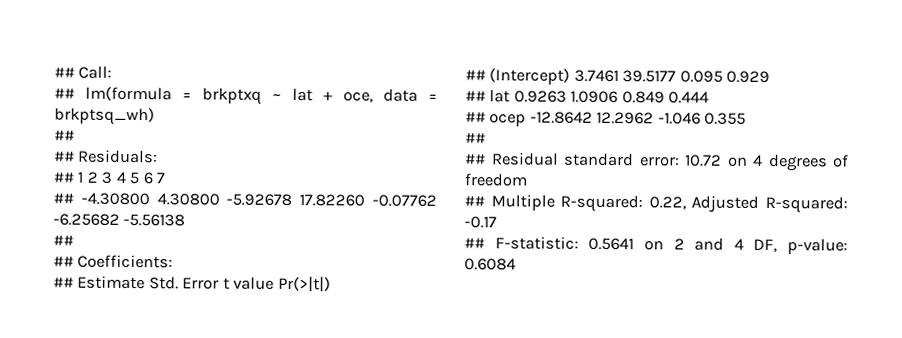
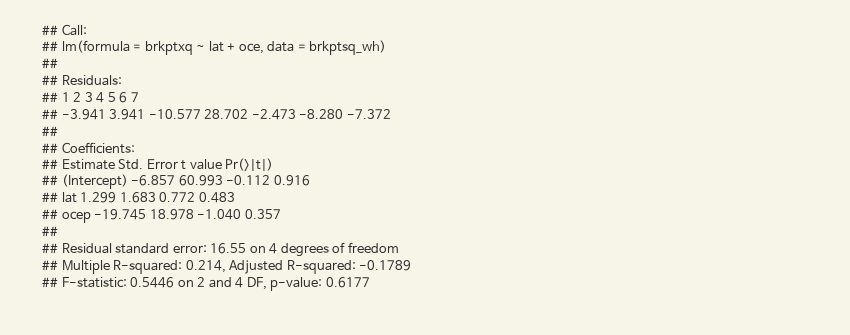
- ## -4.30800 4.30800 -5.92678 17.82260 -0.07762 -6.25682 -5.56138
+ ## -3.941 3.941 -10.577 28.702 -2.473 -8.280 -7.372
- ## (Intercept) 3.7461 39.5177 0.095 0.929
- ## lat 0.9263 1.0906 0.849 0.444
- ## ocep -12.8642 12.2962 -1.046 0.355
+ ## (Intercept) -6.857 60.993 -0.112 0.916
+ ## lat 1.299 1.683 0.772 0.483
+ ## ocep -19.745 18.978 -1.040 0.357
- ## Residual standard error: 10.72 on 4 degrees of freedom
+ ## Residual standard error: 16.55 on 4 degrees of freedom
- ## Multiple R-squared: 0.22, Adjusted R-squared: -0.17
+ ## Multiple R-squared: 0.214, Adjusted R-squared: -0.1789
- ## F-statistic: 0.5641 on 2 and 4 DF, p-value: 0.6084
+ ## F-statistic: 0.5446 on 2 and 4 DF, p-value: 0.6177

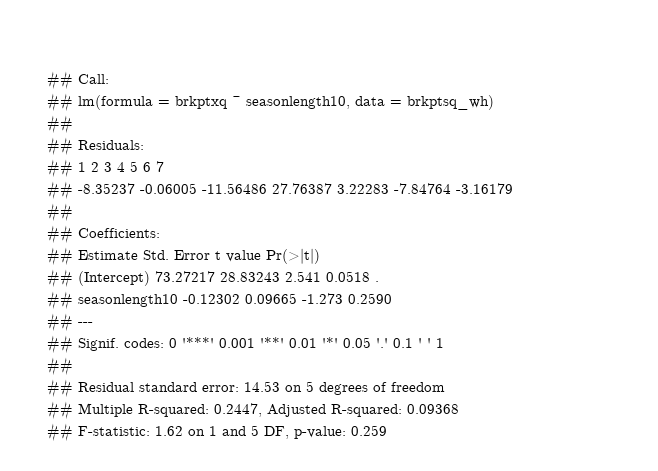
- ## lm(formula = brkptxq ~ lat + oce, data = brkptsq_wh)
+ ## lm(formula = brkptxq ~ seasonlength10, data = brkptsq_wh)
- ## -3.941 3.941 -10.577 28.702 -2.473 -8.280 -7.372
+ ## -8.35237 -0.06005 -11.56486 27.76387 3.22283 -7.84764 -3.16179
- ## (Intercept) -6.857 60.993 -0.112 0.916
- ## lat 1.299 1.683 0.772 0.483
- ## ocep -19.745 18.978 -1.040 0.357
+ ## (Intercept) 73.27217 28.83243 2.541 0.0518 .
+ ## seasonlength10 -0.12302 0.09665 -1.273 0.2590
+ ## ---
+ ## Signif. codes: 0 '***' 0.001 '**' 0.01 '*' 0.05 '.' 0.1 ' ' 1
- ## Residual standard error: 16.55 on 4 degrees of freedom
+ ## Residual standard error: 14.53 on 5 degrees of freedom
- ## Multiple R-squared: 0.214, Adjusted R-squared: -0.1789
+ ## Multiple R-squared: 0.2447, Adjusted R-squared: 0.09368
- ## F-statistic: 0.5446 on 2 and 4 DF, p-value: 0.6177
+ ## F-statistic: 1.62 on 1 and 5 DF, p-value: 0.259

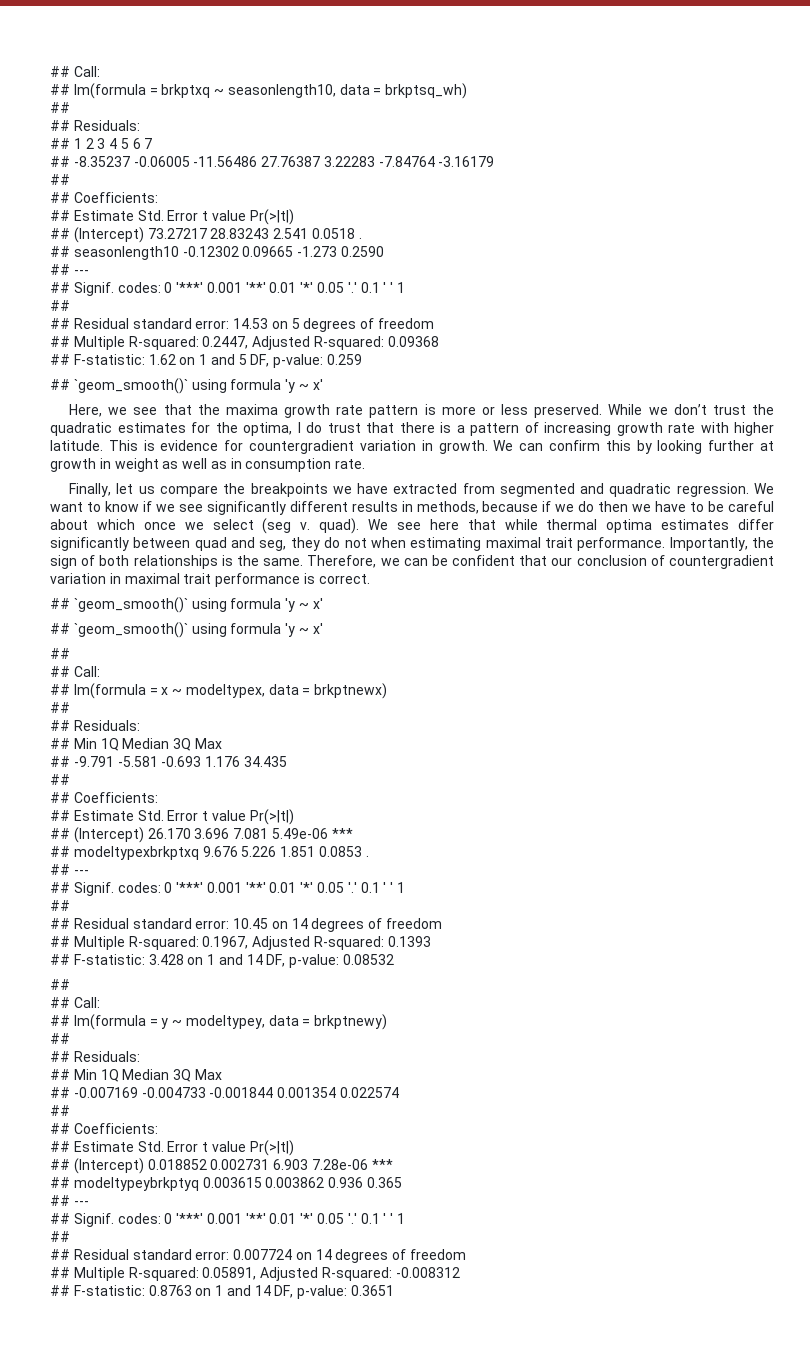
  ## F-statistic: 1.62 on 1 and 5 DF, p-value: 0.259
+ ## `geom_smooth()` using formula 'y ~ x'
+ Here, we see that the maxima growth rate pattern is more or less preserved. While we don’t trust the quadratic estimates for the optima, I do trust that there is a pattern of increasing growth rate with higher latitude. This is evidence for countergradient variation in growth. We can confirm this by looking further at growth in weight as well as in consumption rate.
+ Finally, let us compare the breakpoints we have extracted from segmented and quadratic regression. We want to know if we see significantly different results in methods, because if we do then we have to be careful about which once we select (seg v. quad). We see here that while thermal optima estimates differ significantly between quad and seg, they do not when estimating maximal trait performance. Importantly, the sign of both relationships is the same. Therefore, we can be confident that our conclusion of countergradient variation in maximal trait performance is correct.
+ ## `geom_smooth()` using formula 'y ~ x'
+ ## `geom_smooth()` using formula 'y ~ x'
+ ##
+ ## Call:
+ ## lm(formula = x ~ modeltypex, data = brkptnewx)
+ ##
+ ## Residuals:
+ ## Min 1Q Median 3Q Max
+ ## -9.791 -5.581 -0.693 1.176 34.435
+ ##
+ ## Coefficients:
+ ## Estimate Std. Error t value Pr(>|t|)
+ ## (Intercept) 26.170 3.696 7.081 5.49e-06 ***
+ ## modeltypexbrkptxq 9.676 5.226 1.851 0.0853 .
+ ## ---
+ ## Signif. codes: 0 '***' 0.001 '**' 0.01 '*' 0.05 '.' 0.1 ' ' 1
+ ##
+ ## Residual standard error: 10.45 on 14 degrees of freedom
+ ## Multiple R-squared: 0.1967, Adjusted R-squared: 0.1393
+ ## F-statistic: 3.428 on 1 and 14 DF, p-value: 0.08532
+ ##
+ ## Call:
+ ## lm(formula = y ~ modeltypey, data = brkptnewy)
+ ##
+ ## Residuals:
+ ## Min 1Q Median 3Q Max
+ ## -0.007169 -0.004733 -0.001844 0.001354 0.022574
+ ##
+ ## Coefficients:
+ ## Estimate Std. Error t value Pr(>|t|)
+ ## (Intercept) 0.018852 0.002731 6.903 7.28e-06 ***
+ ## modeltypeybrkptyq 0.003615 0.003862 0.936 0.365
+ ## ---
+ ## Signif. codes: 0 '***' 0.001 '**' 0.01 '*' 0.05 '.' 0.1 ' ' 1
+ ##
+ ## Residual standard error: 0.007724 on 14 degrees of freedom
+ ## Multiple R-squared: 0.05891, Adjusted R-squared: -0.008312
+ ## F-statistic: 0.8763 on 1 and 14 DF, p-value: 0.3651

